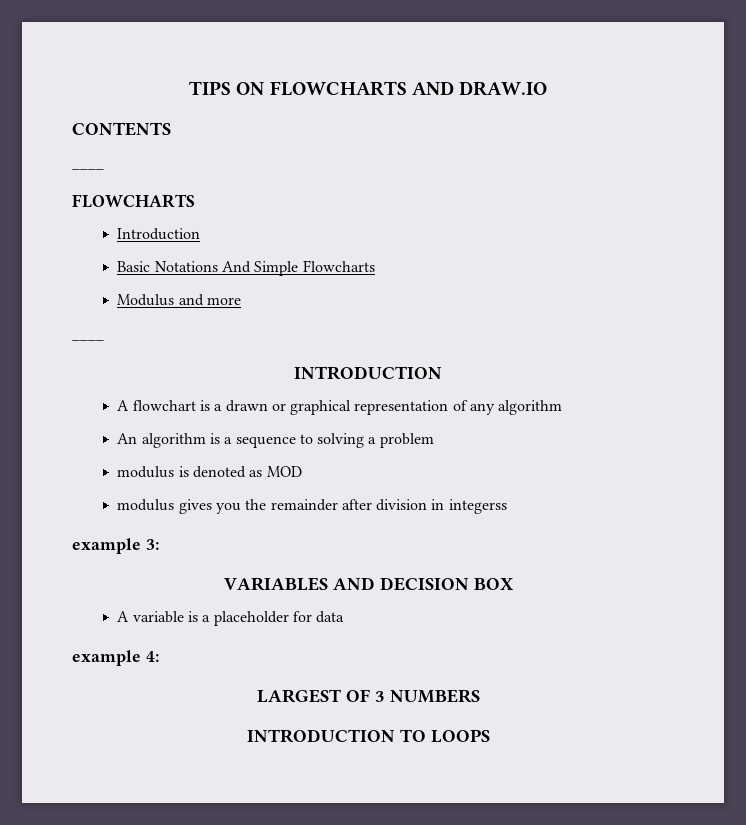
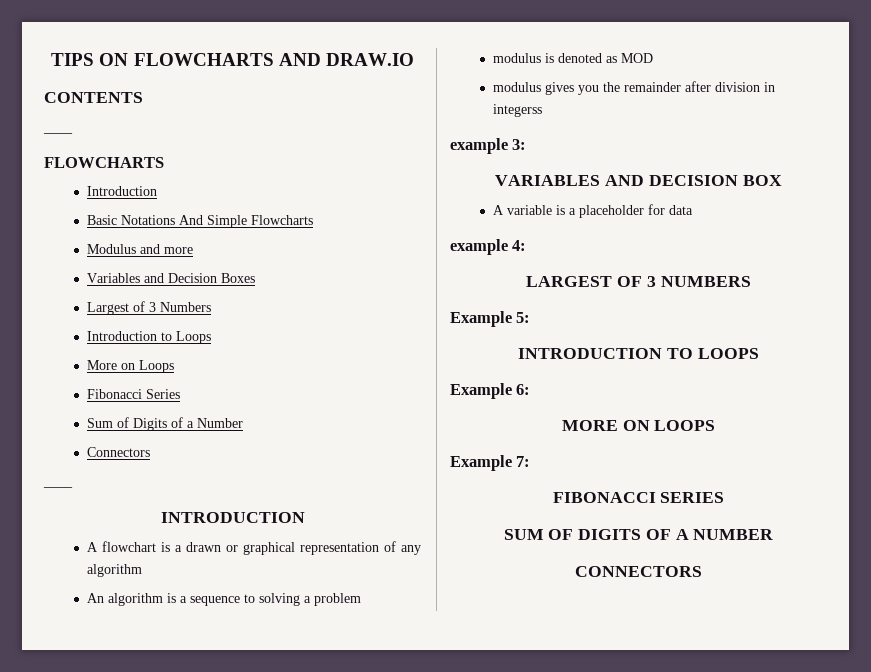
+ Variables and Decision Boxes
+ Largest of 3 Numbers
+ Introduction to Loops
+ More on Loops
+ Fibonacci Series
+ Sum of Digits of a Number
+ Connectors
+ Example 5:
+ Example 6:
+ MORE ON LOOPS
+ Example 7:
+ FIBONACCI SERIES
+ SUM OF DIGITS OF A NUMBER
+ CONNECTORS

